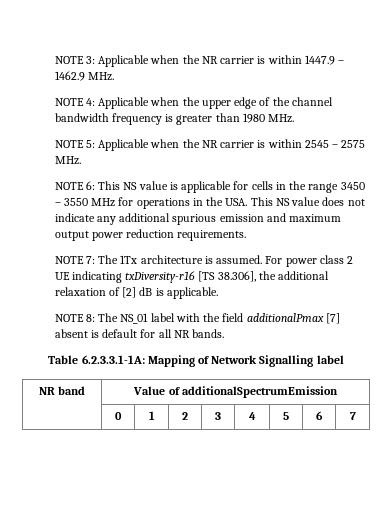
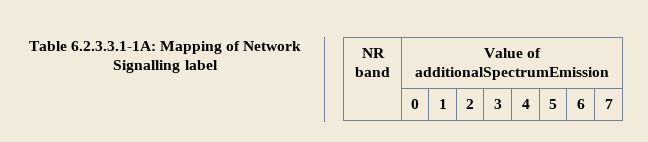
- NOTE 3: Applicable when the NR carrier is within 1447.9 – 1462.9 MHz.
- NOTE 4: Applicable when the upper edge of the channel bandwidth frequency is greater than 1980 MHz.
- NOTE 5: Applicable when the NR carrier is within 2545 – 2575 MHz.
- NOTE 6: This NS value is applicable for cells in the range 3450 – 3550 MHz for operations in the USA. This NS value does not indicate any additional spurious emission and maximum output power reduction requirements.
- NOTE 7: The 1Tx architecture is assumed. For power class 2 UE indicating txDiversity-r16 [TS 38.306], the additional relaxation of [2] dB is applicable.
- NOTE 8: The NS_01 label with the field additionalPmax [7] absent is default for all NR bands.

